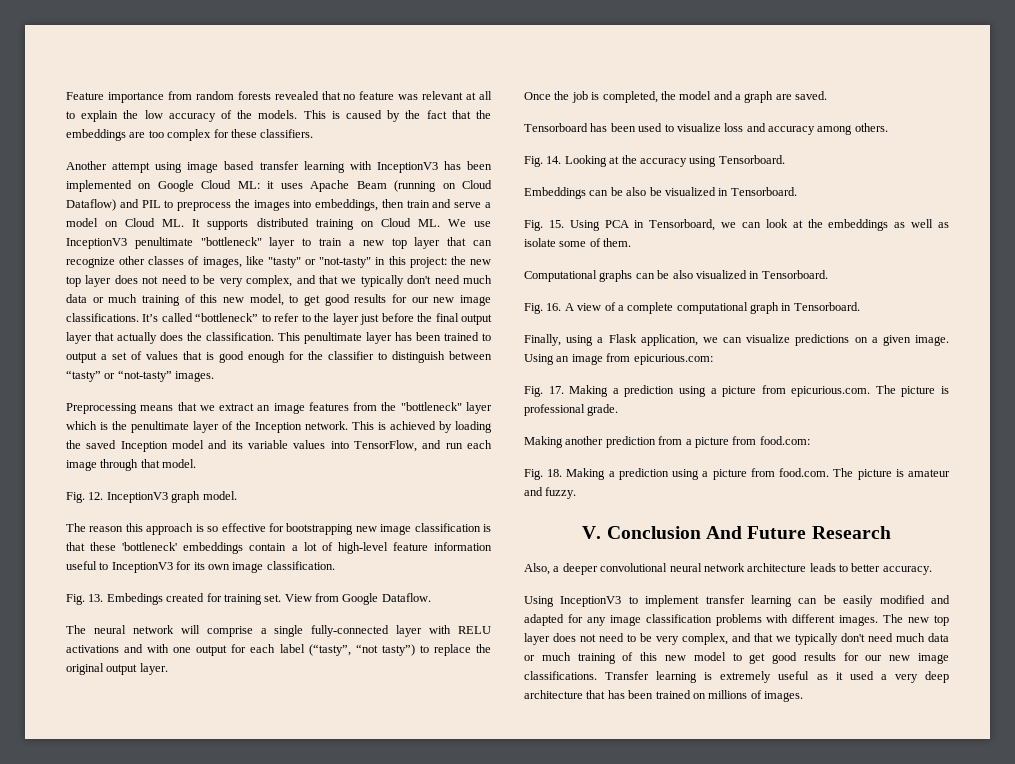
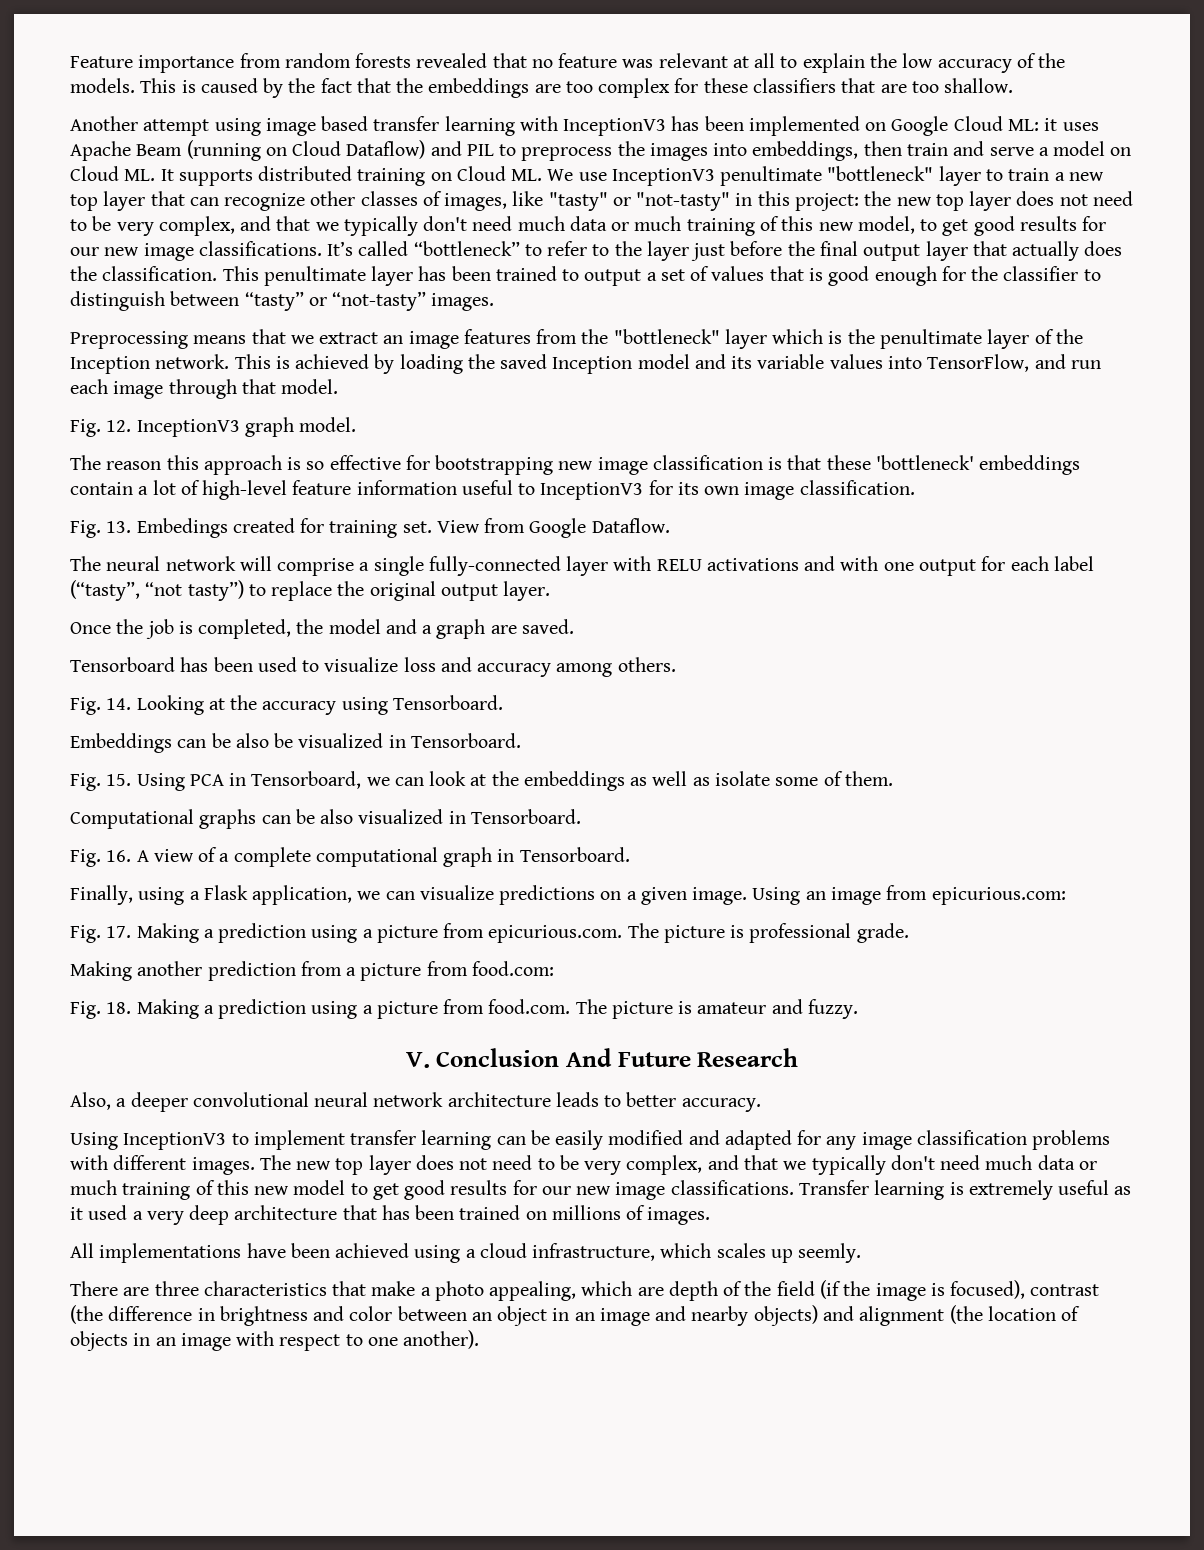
- This is caused by the fact that the embeddings are too complex for these classifiers.
+ This is caused by the fact that the embeddings are too complex for these classifiers that are too shallow.
+ All implementations have been achieved using a cloud infrastructure, which scales up seemly.
+ There are three characteristics that make a photo appealing, which are depth of the field (if the image is focused), contrast (the difference in brightness and color between an object in an image and nearby objects) and alignment (the location of objects in an image with respect to one another).

